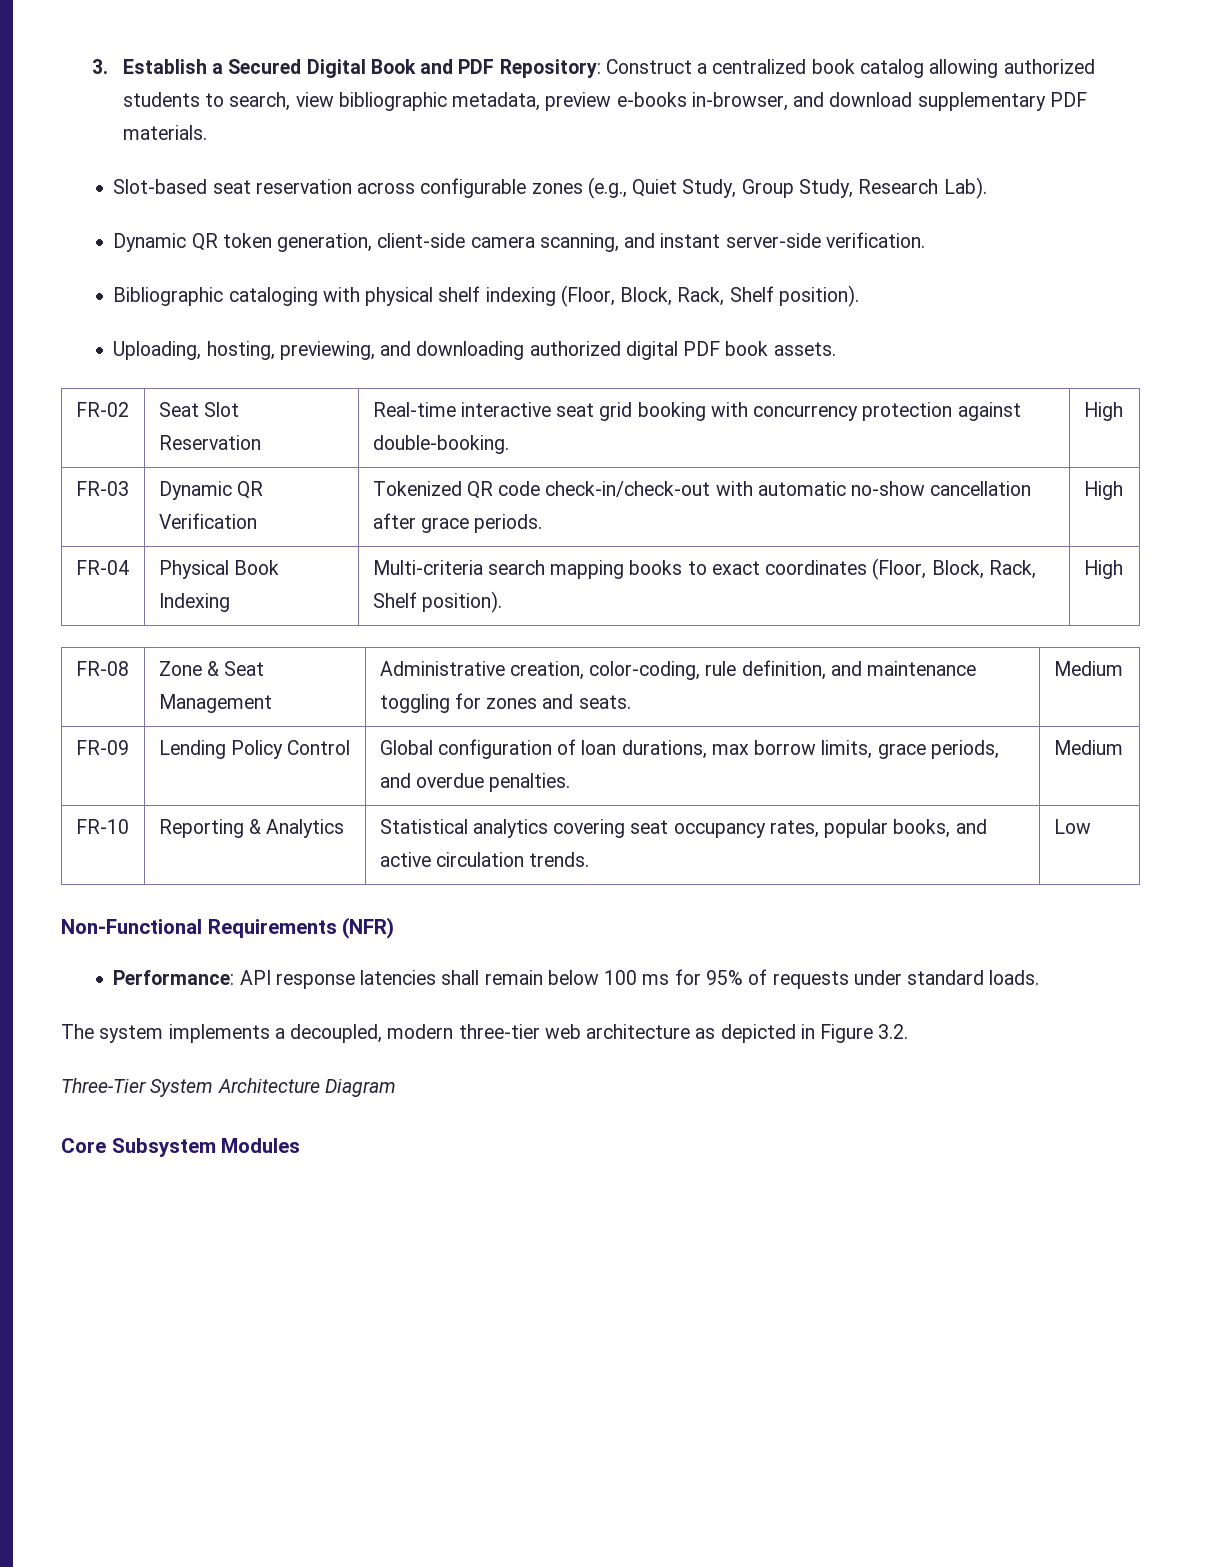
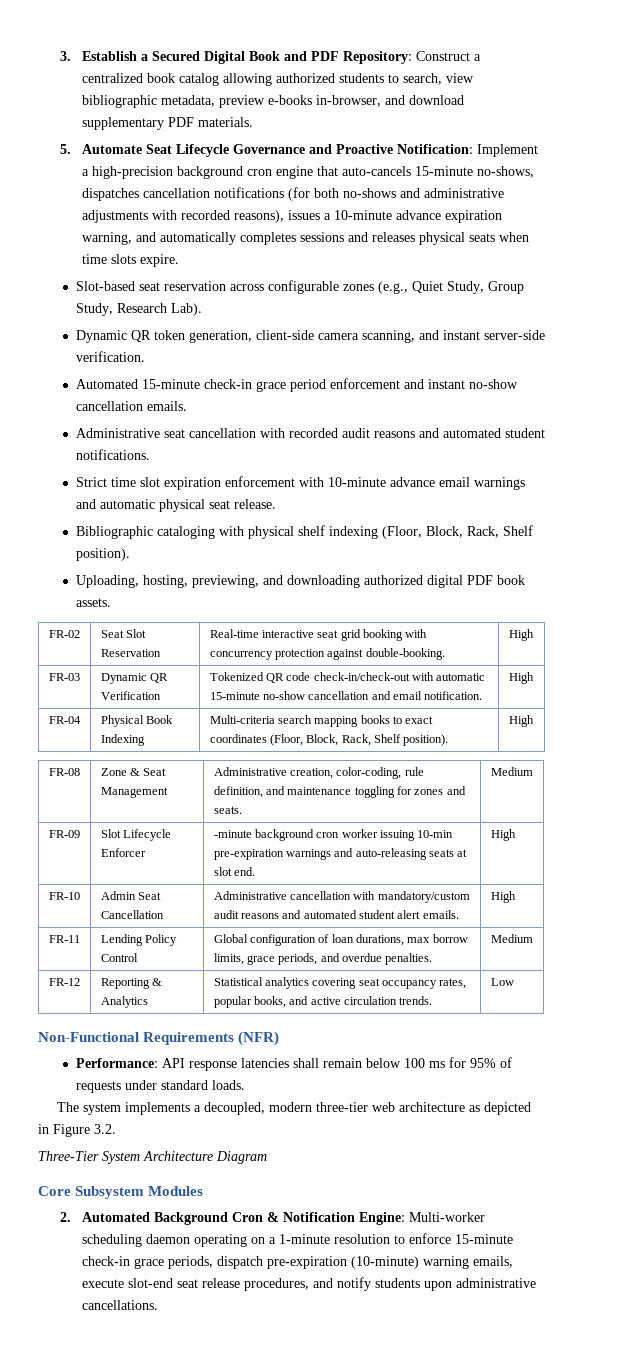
+ 5. Automate Seat Lifecycle Governance and Proactive Notification: Implement a high-precision background cron engine that auto-cancels 15-minute no-shows, dispatches cancellation notifications (for both no-shows and administrative adjustments with recorded reasons), issues a 10-minute advance expiration warning, and automatically completes sessions and releases physical seats when time slots expire.
+ Automated 15-minute check-in grace period enforcement and instant no-show cancellation emails.
+ Administrative seat cancellation with recorded audit reasons and automated student notifications.
+ Strict time slot expiration enforcement with 10-minute advance email warnings and automatic physical seat release.
- FR-03 | Dynamic QR Verification | Tokenized QR code check-in/check-out with automatic no-show cancellation after grace periods. | High
+ FR-03 | Dynamic QR Verification | Tokenized QR code check-in/check-out with automatic 15-minute no-show cancellation and email notification. | High
- FR-09 | Lending Policy Control | Global configuration of loan durations, max borrow limits, grace periods, and overdue penalties. | Medium
+ FR-09 | Slot Lifecycle Enforcer | -minute background cron worker issuing 10-min pre-expiration warnings and auto-releasing seats at slot end. | High
+ FR-10 | Admin Seat Cancellation | Administrative cancellation with mandatory/custom audit reasons and automated student alert emails. | High
+ FR-11 | Lending Policy Control | Global configuration of loan durations, max borrow limits, grace periods, and overdue penalties. | Medium
- FR-10 | Reporting & Analytics | Statistical analytics covering seat occupancy rates, popular books, and active circulation trends. | Low
+ FR-12 | Reporting & Analytics | Statistical analytics covering seat occupancy rates, popular books, and active circulation trends. | Low
+ 2. Automated Background Cron & Notification Engine: Multi-worker scheduling daemon operating on a 1-minute resolution to enforce 15-minute check-in grace periods, dispatch pre-expiration (10-minute) warning emails, execute slot-end seat release procedures, and notify students upon administrative cancellations.

